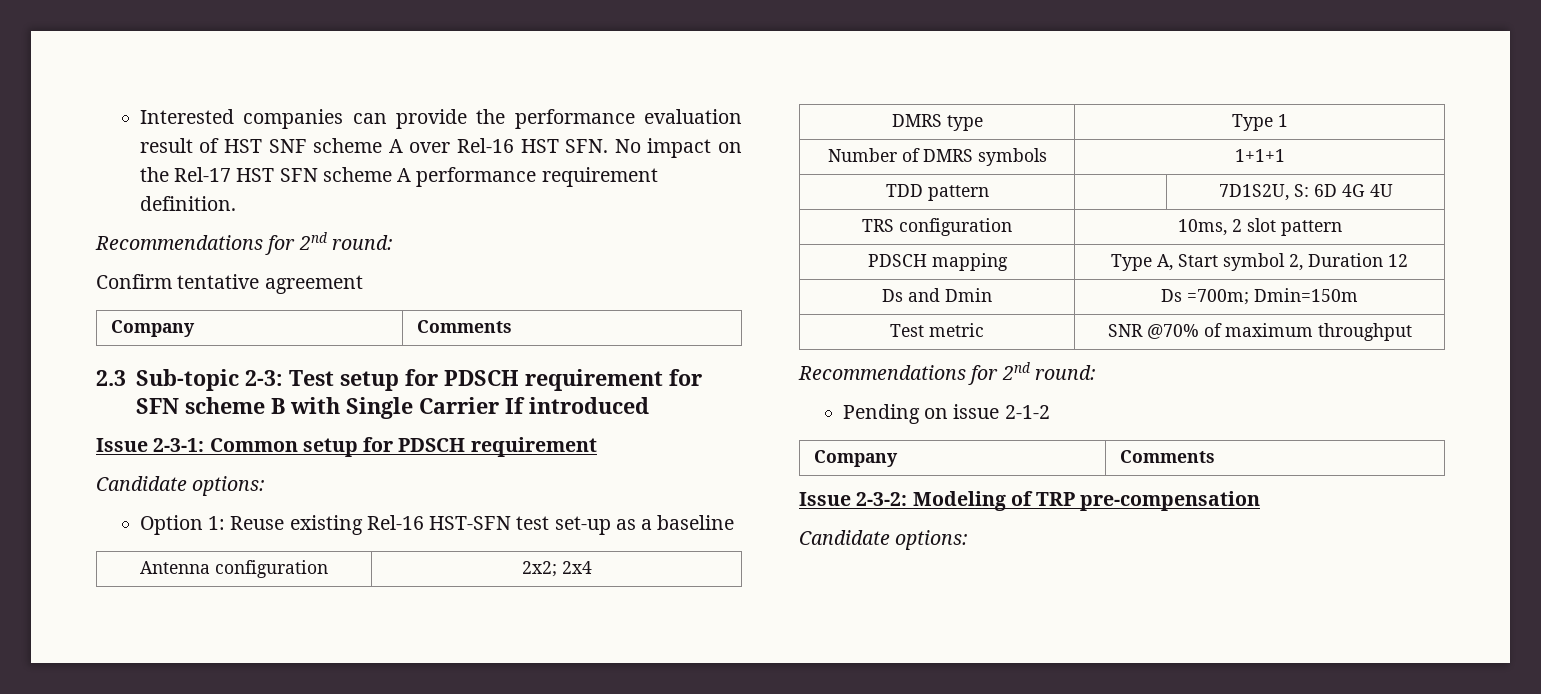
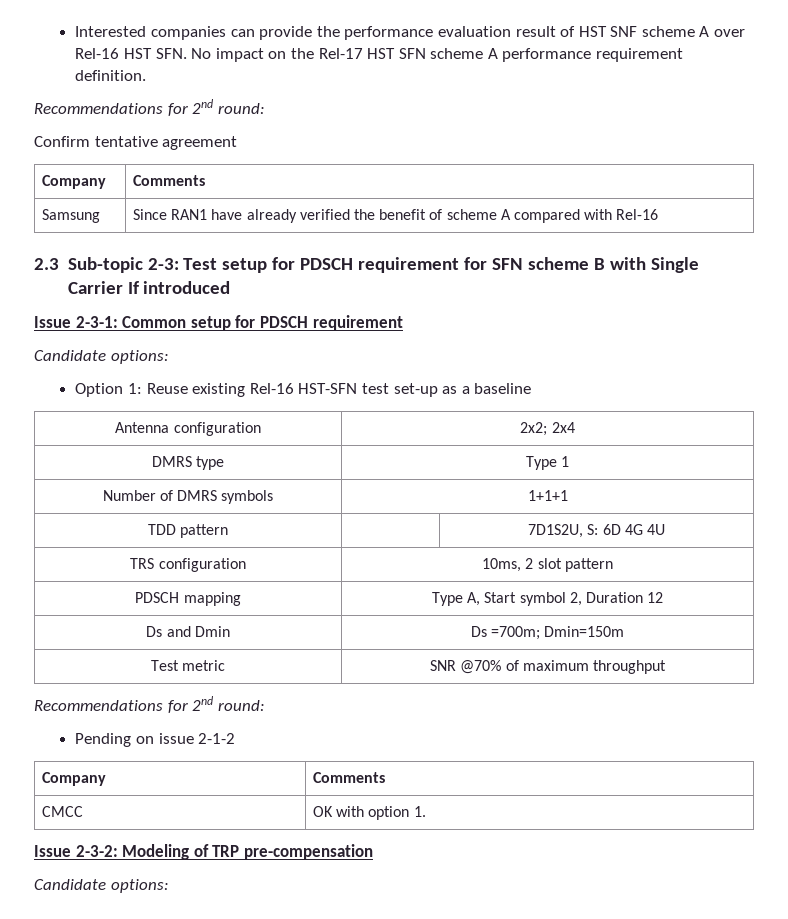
+ Samsung | Since RAN1 have already verified the benefit of scheme A compared with Rel-16
+ CMCC | OK with option 1.

